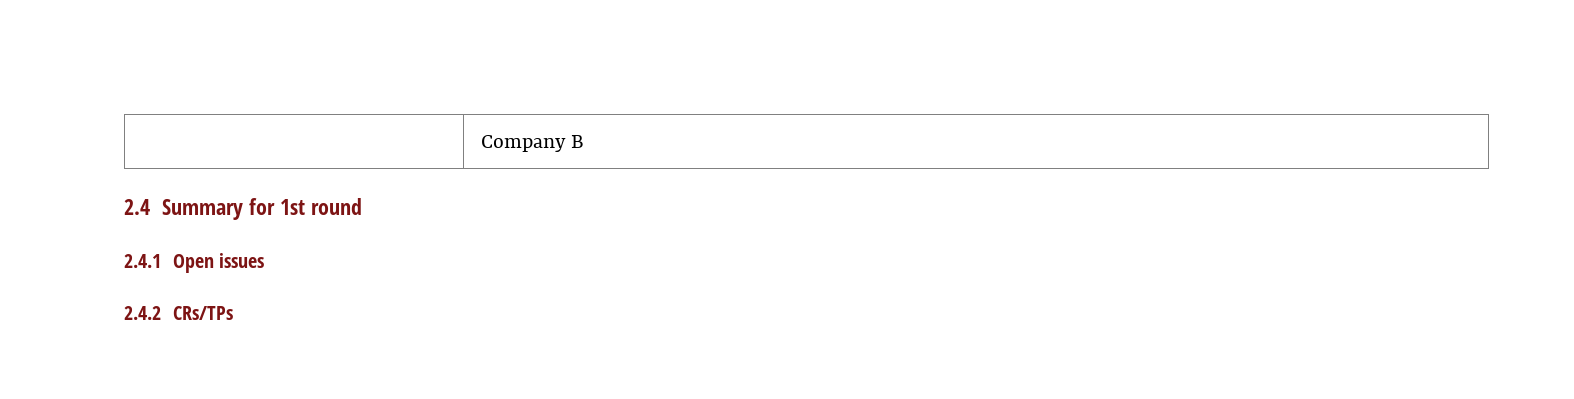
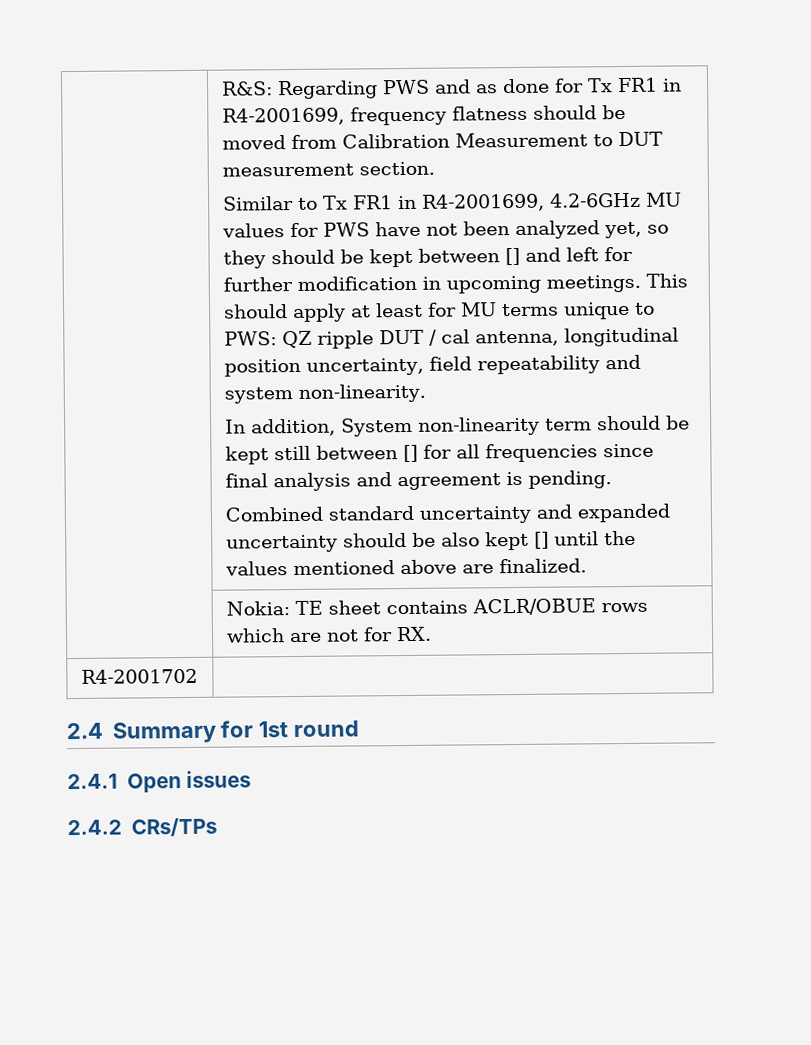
- Company B
+ R&S: Regarding PWS and as done for Tx FR1 in R4-2001699, frequency flatness should be moved from Calibration Measurement to DUT measurement section.
+ Similar to Tx FR1 in R4-2001699, 4.2-6GHz MU values for PWS have not been analyzed yet, so they should be kept between [] and left for further modification in upcoming meetings. This should apply at least for MU terms unique to PWS: QZ ripple DUT / cal antenna, longitudinal position uncertainty, field repeatability and system non-linearity.
+ In addition, System non-linearity term should be kept still between [] for all frequencies since final analysis and agreement is pending.
+ Combined standard uncertainty and expanded uncertainty should be also kept [] until the values mentioned above are finalized.
+ | Nokia: TE sheet contains ACLR/OBUE rows which are not for RX.
+ R4-2001702 |

